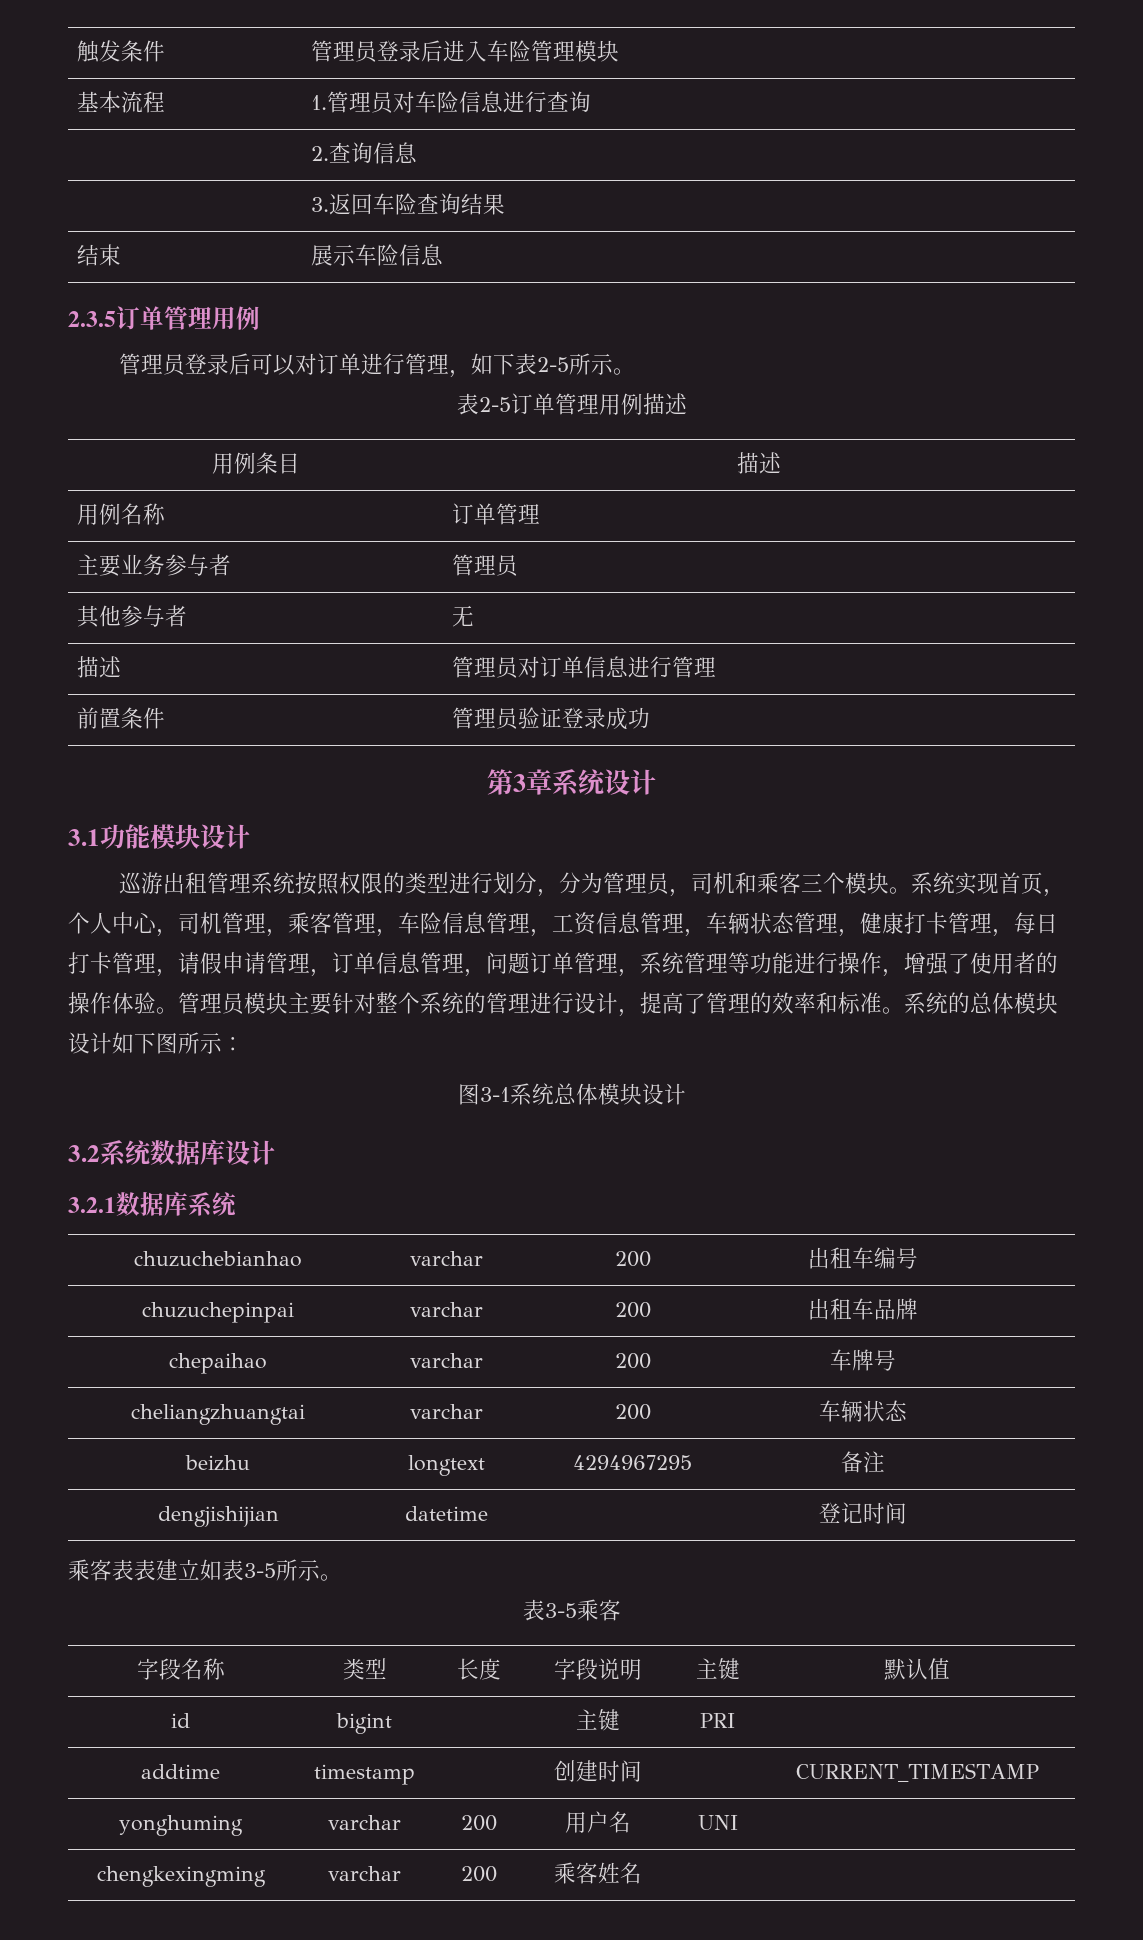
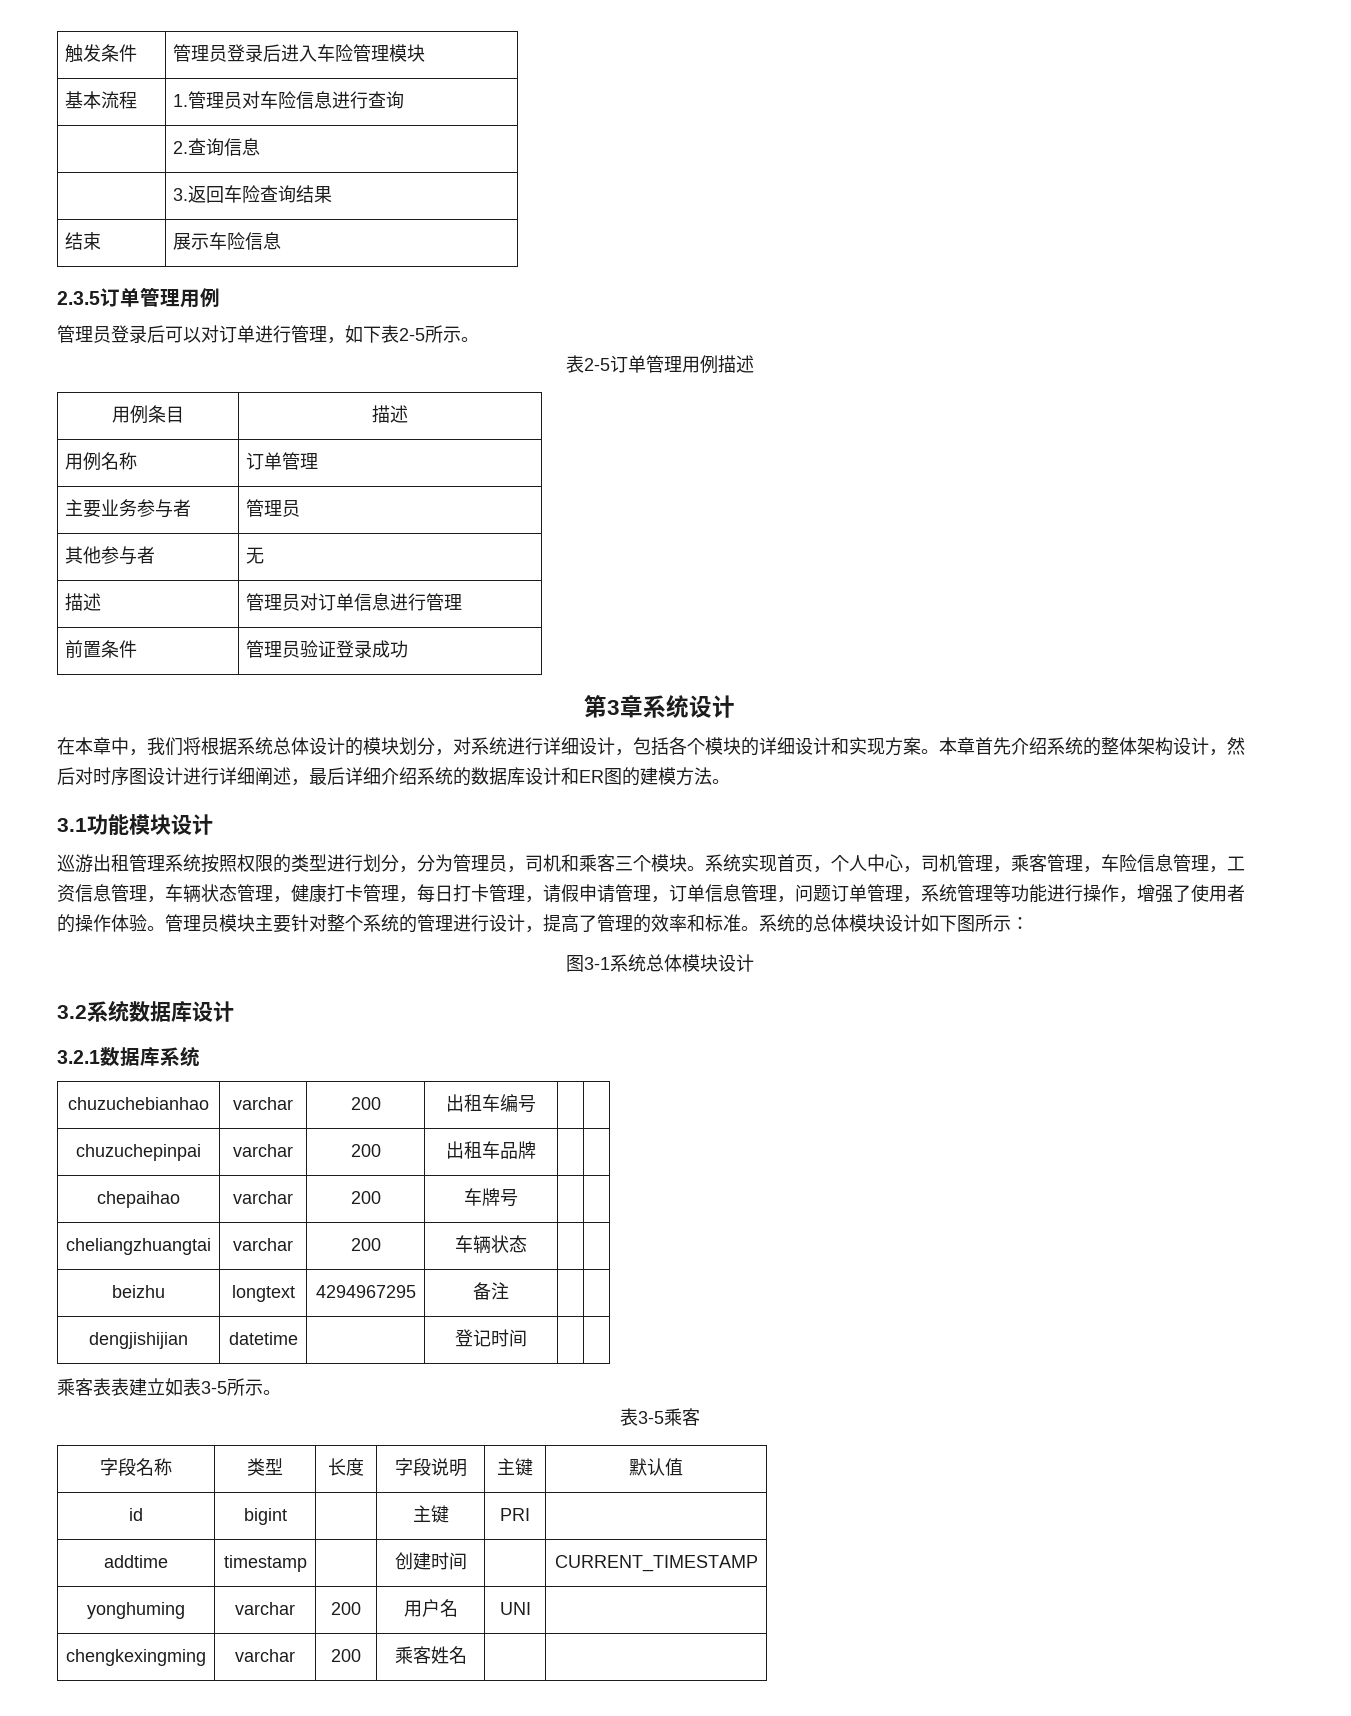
+ 在本章中，我们将根据系统总体设计的模块划分，对系统进行详细设计，包括各个模块的详细设计和实现方案。本章首先介绍系统的整体架构设计，然后对时序图设计进行详细阐述，最后详细介绍系统的数据库设计和ER图的建模方法。

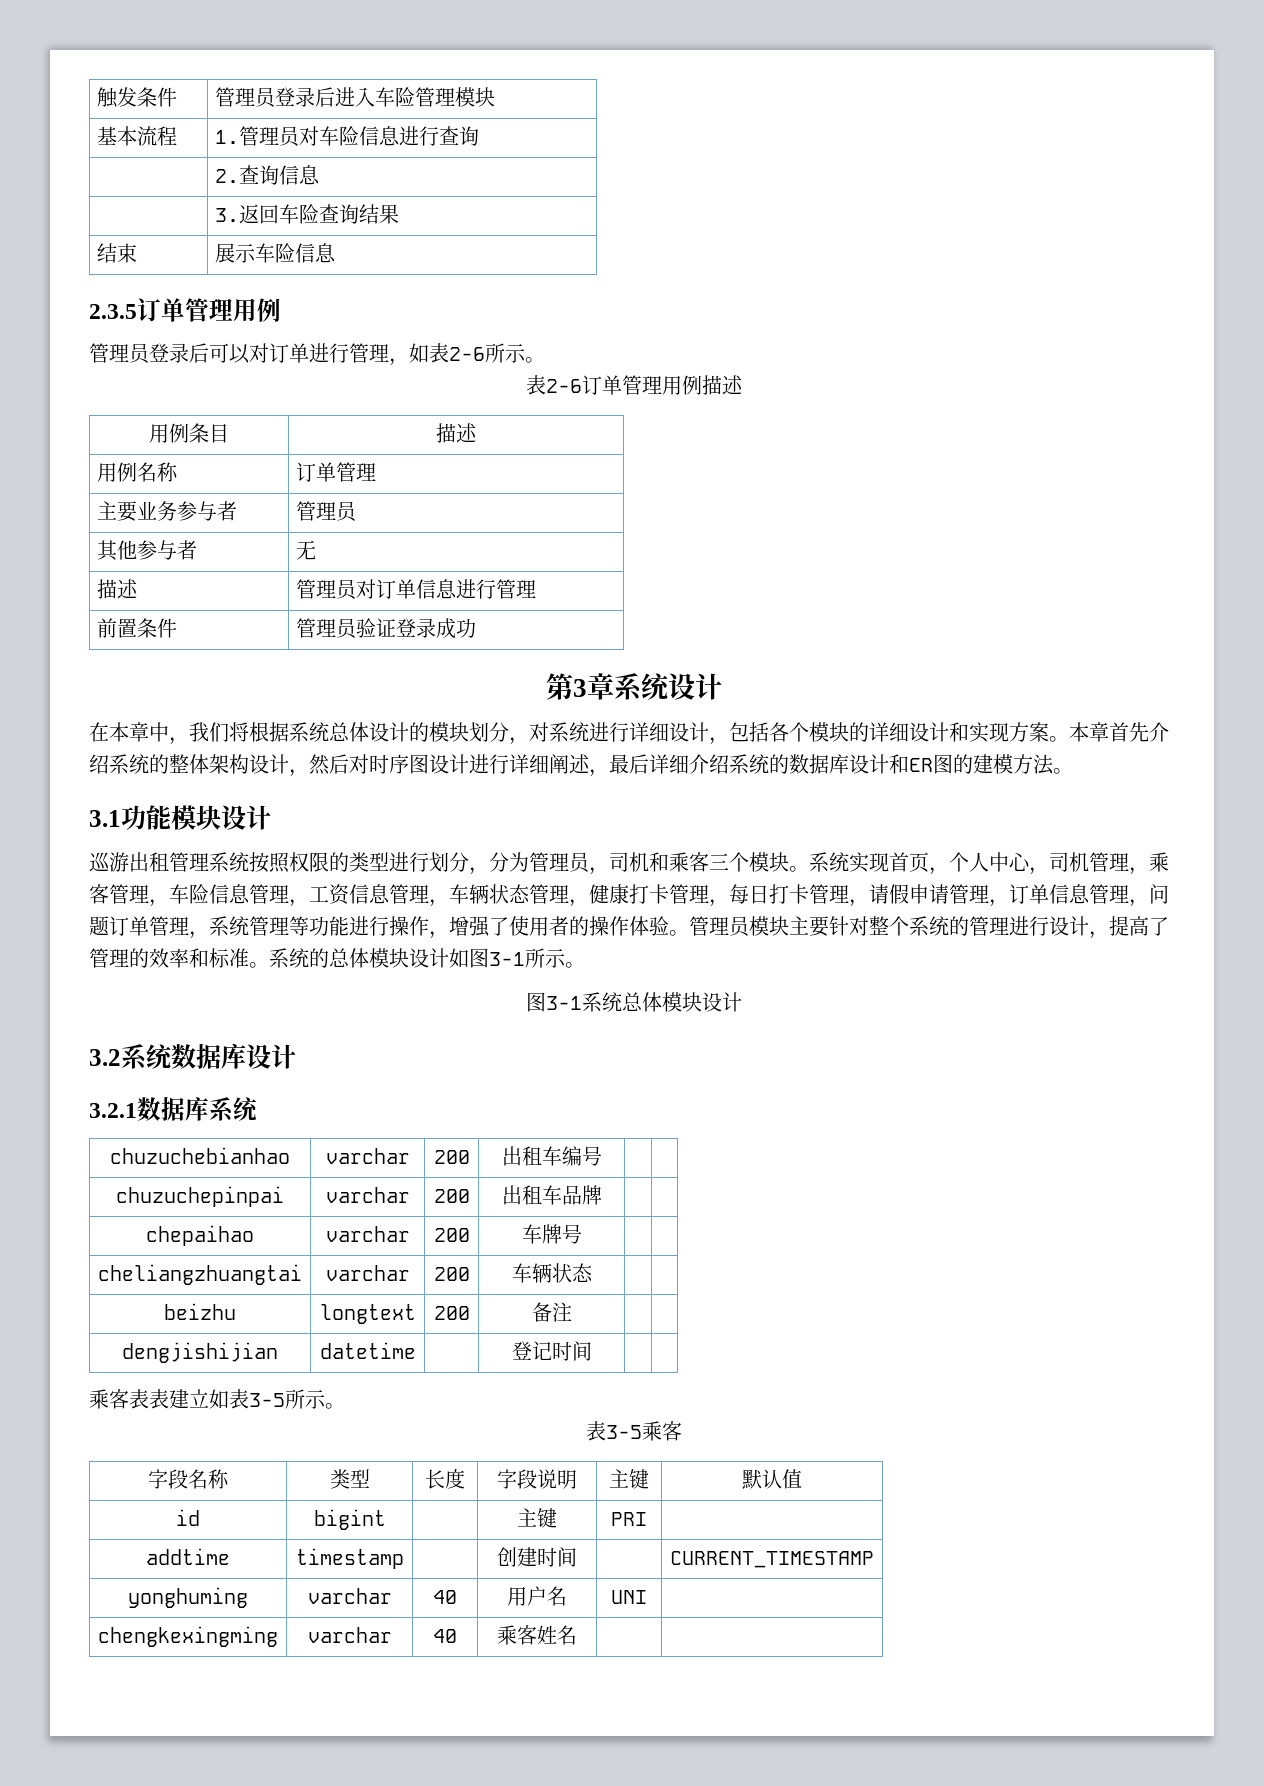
- 管理员登录后可以对订单进行管理，如下表2-5所示。
- 表2-5订单管理用例描述
+ 管理员登录后可以对订单进行管理，如表2-6所示。
+ 表2-6订单管理用例描述
- 系统的总体模块设计如下图所示：
+ 系统的总体模块设计如图3-1所示。
- beizhu | longtext | 4294967295 | 备注 | |
+ beizhu | longtext | 200 | 备注 | |
- yonghuming | varchar | 200 | 用户名 | UNI |
+ yonghuming | varchar | 40 | 用户名 | UNI |
- chengkexingming | varchar | 200 | 乘客姓名 | |
+ chengkexingming | varchar | 40 | 乘客姓名 | |

